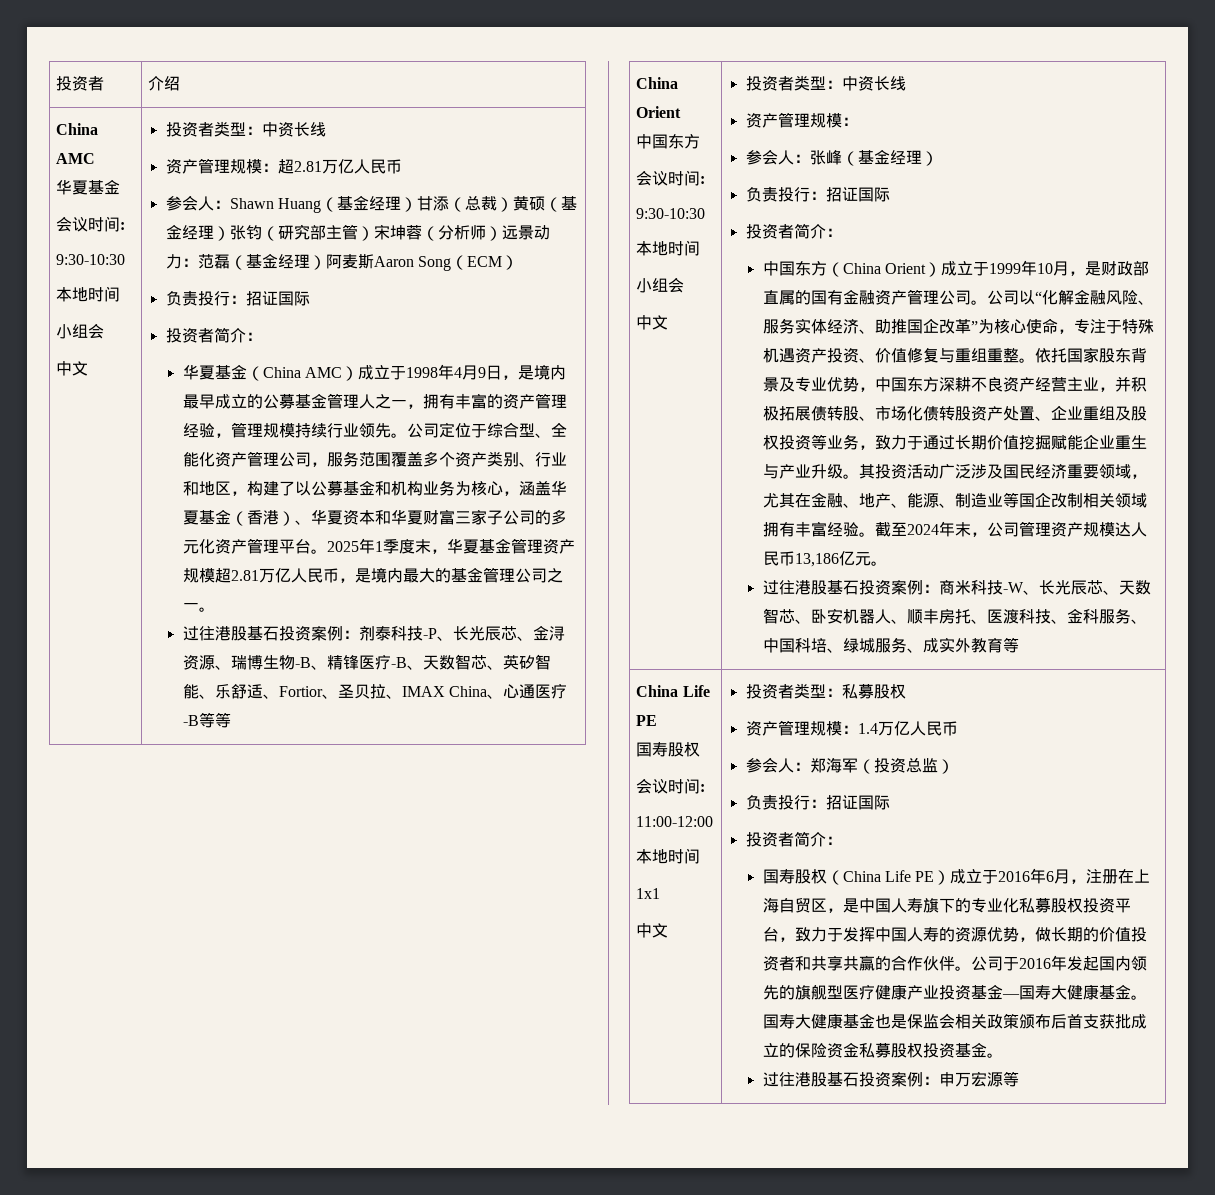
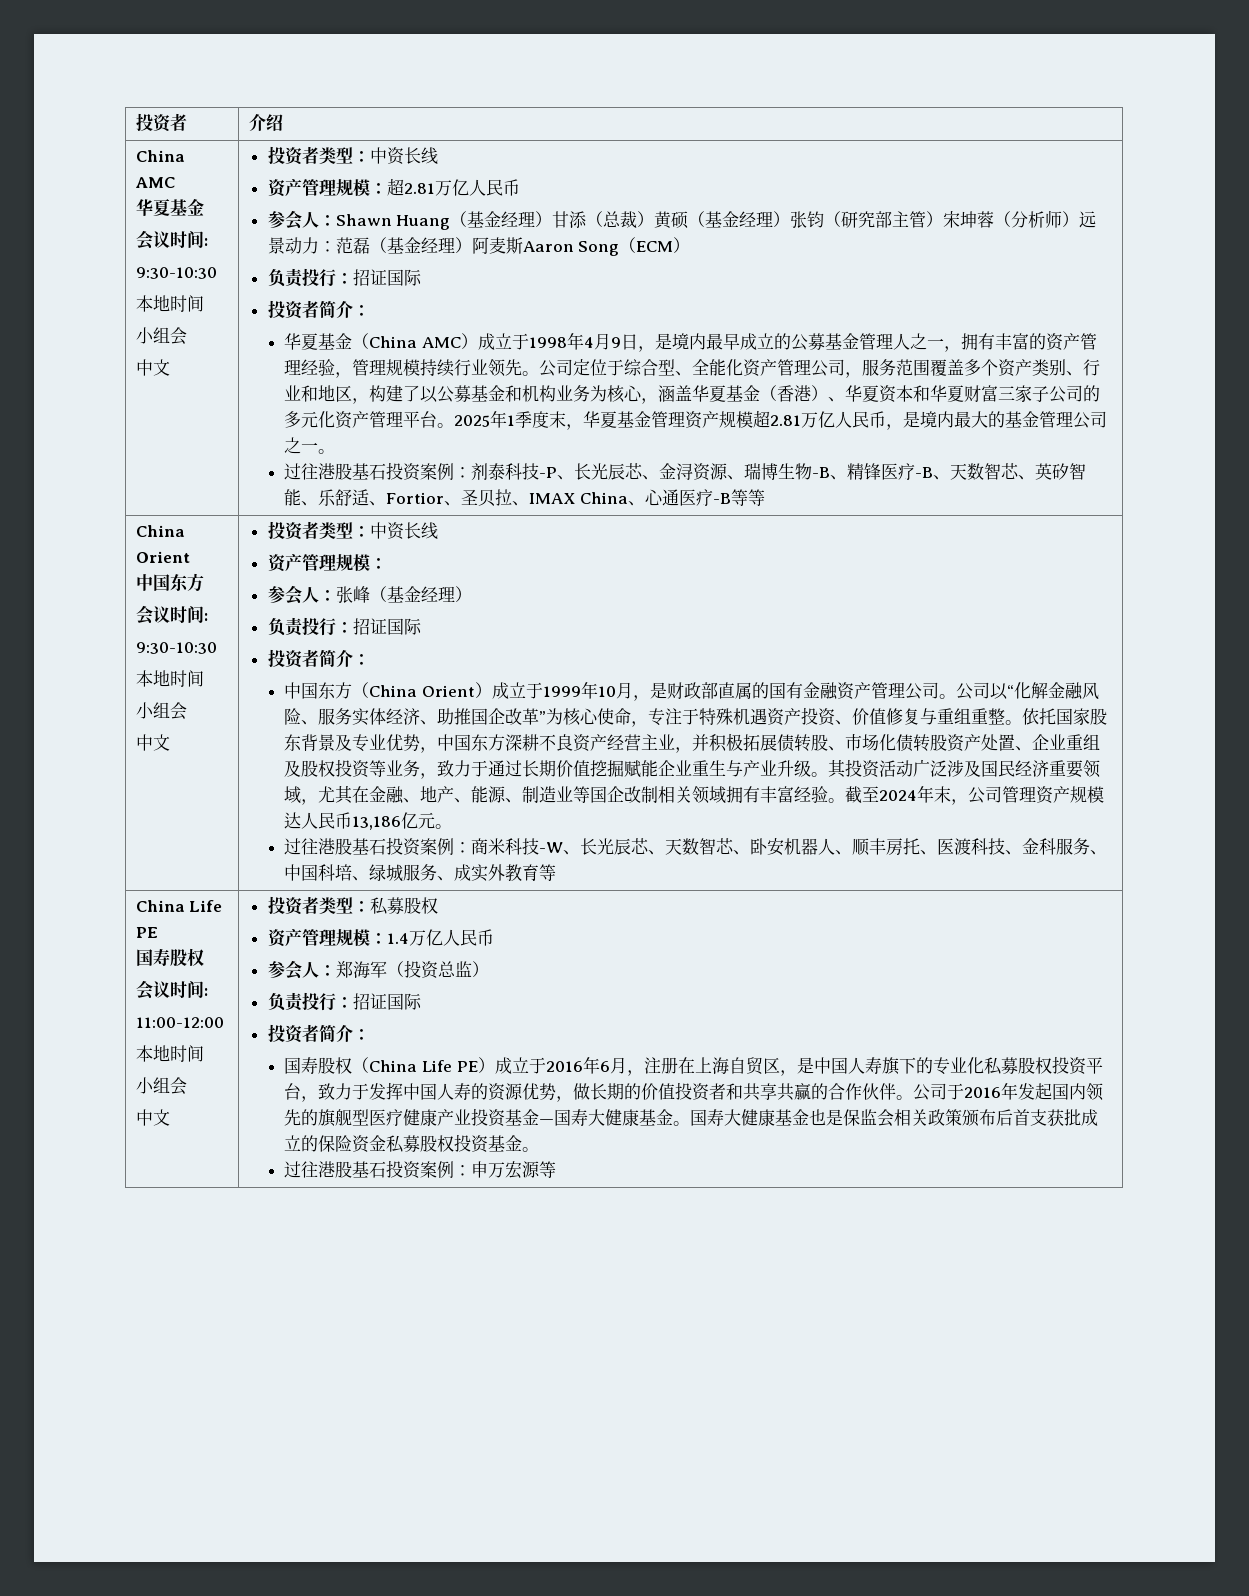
  11:00-12:00
  本地时间
- 1x1
+ 小组会

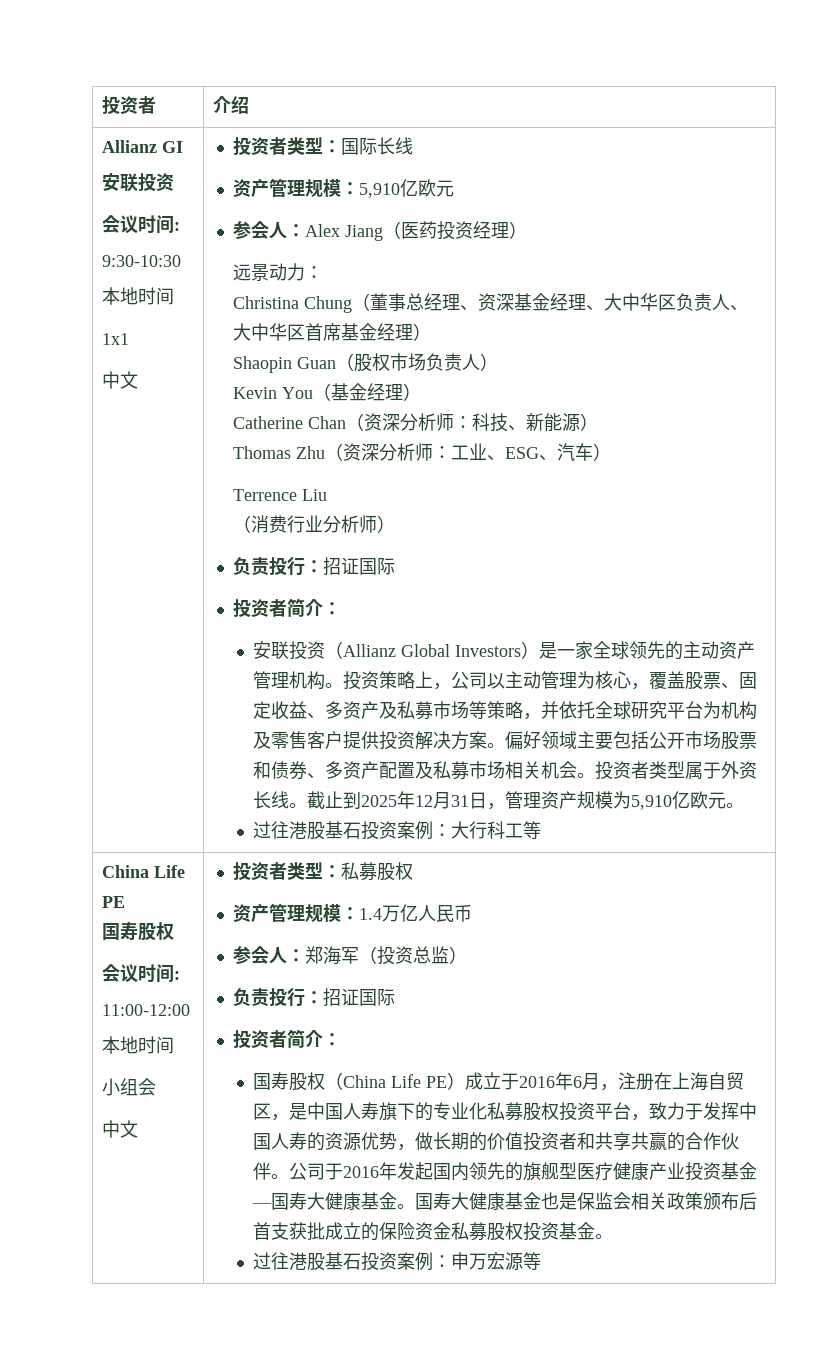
  投资者 | 介绍
- China AMC
- 华夏基金
+ Allianz GI
+ 安联投资
  会议时间:
  9:30-10:30
  本地时间
- 小组会
- 中文 | 投资者类型：中资长线
- 资产管理规模：超2.81万亿人民币
- 参会人：Shawn Huang（基金经理）甘添（总裁）黄硕（基金经理）张钧（研究部主管）宋坤蓉（分析师）远景动力：范磊（基金经理）阿麦斯Aaron Song（ECM）
+ 1x1
+ 中文 | 投资者类型：国际长线
+ 资产管理规模：5,910亿欧元
+ 参会人：Alex Jiang（医药投资经理）
+ 远景动力：
+ Christina Chung（董事总经理、资深基金经理、大中华区负责人、大中华区首席基金经理）
+ Shaopin Guan（股权市场负责人）
+ Kevin You（基金经理）
+ Catherine Chan（资深分析师：科技、新能源）
+ Thomas Zhu（资深分析师：工业、ESG、汽车）
+ Terrence Liu
+ （消费行业分析师）
  负责投行：招证国际
  投资者简介：
- 华夏基金（China AMC）成立于1998年4月9日，是境内最早成立的公募基金管理人之一，拥有丰富的资产管理经验，管理规模持续行业领先。公司定位于综合型、全能化资产管理公司，服务范围覆盖多个资产类别、行业和地区，构建了以公募基金和机构业务为核心，涵盖华夏基金（香港）、华夏资本和华夏财富三家子公司的多元化资产管理平台。2025年1季度末，华夏基金管理资产规模超2.81万亿人民币，是境内最大的基金管理公司之一。
- 过往港股基石投资案例：剂泰科技-P、长光辰芯、金浔资源、瑞博生物-B、精锋医疗-B、天数智芯、英矽智能、乐舒适、Fortior、圣贝拉、IMAX China、心通医疗-B等等
- China Orient
- 中国东方
- 会议时间:
- 9:30-10:30
- 本地时间
- 小组会
- 中文 | 投资者类型：中资长线
- 资产管理规模：
- 参会人：张峰（基金经理）
- 负责投行：招证国际
- 投资者简介：
- 中国东方（China Orient）成立于1999年10月，是财政部直属的国有金融资产管理公司。公司以“化解金融风险、服务实体经济、助推国企改革”为核心使命，专注于特殊机遇资产投资、价值修复与重组重整。依托国家股东背景及专业优势，中国东方深耕不良资产经营主业，并积极拓展债转股、市场化债转股资产处置、企业重组及股权投资等业务，致力于通过长期价值挖掘赋能企业重生与产业升级。其投资活动广泛涉及国民经济重要领域，尤其在金融、地产、能源、制造业等国企改制相关领域拥有丰富经验。截至2024年末，公司管理资产规模达人民币13,186亿元。
+ 安联投资（Allianz Global Investors）是一家全球领先的主动资产管理机构。投资策略上，公司以主动管理为核心，覆盖股票、固定收益、多资产及私募市场等策略，并依托全球研究平台为机构及零售客户提供投资解决方案。偏好领域主要包括公开市场股票和债券、多资产配置及私募市场相关机会。投资者类型属于外资长线。截止到2025年12月31日，管理资产规模为5,910亿欧元。
- 过往港股基石投资案例：商米科技-W、长光辰芯、天数智芯、卧安机器人、顺丰房托、医渡科技、金科服务、中国科培、绿城服务、成实外教育等
+ 过往港股基石投资案例：大行科工等

